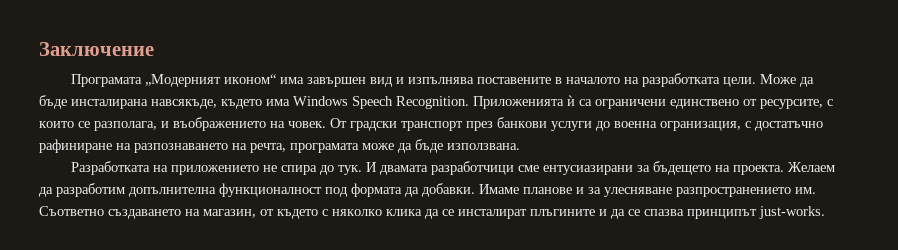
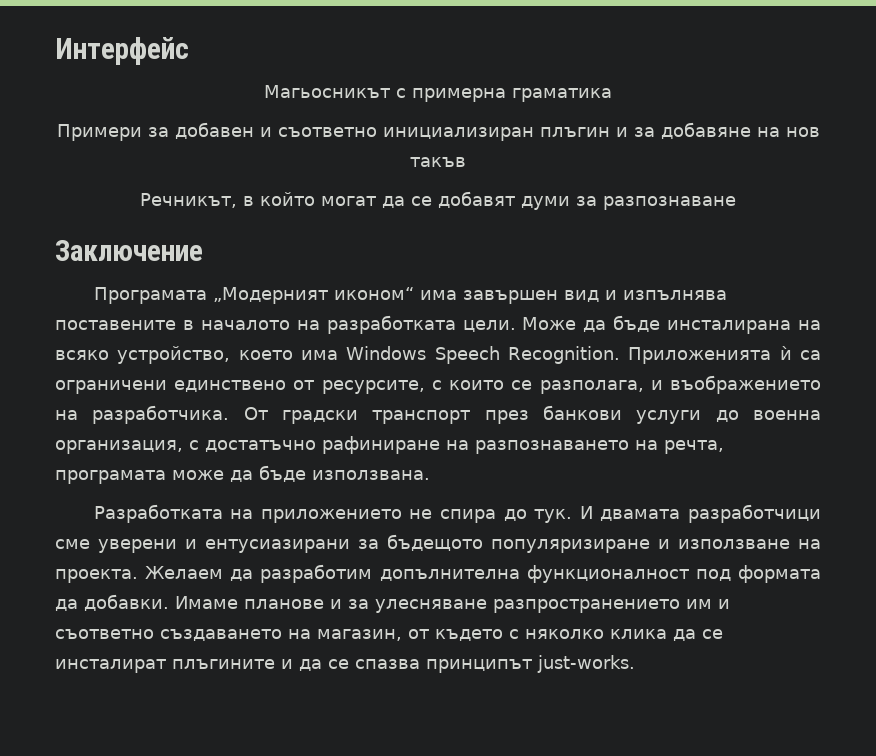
+ Интерфейс
+ Магьосникът с примерна граматика
+ Примери за добавен и съответно инициализиран плъгин и за добавяне на нов такъв
+ Речникът, в който могат да се добавят думи за разпознаване
- Може да бъде инсталирана навсякъде, където има Windows Speech Recognition.
+ Може да бъде инсталирана на всяко устройство, което има Windows Speech Recognition.
- Приложенията ѝ са ограничени единствено от ресурсите, с които се разполага, и въображението на човек.
+ Приложенията ѝ са ограничени единствено от ресурсите, с които се разполага, и въображението на разработчика.
- От градски транспорт през банкови услуги до военна огранизация, с достатъчно рафиниране на разпознаването на речта, програмата може да бъде използвана.
+ От градски транспорт през банкови услуги до военна организация, с достатъчно рафиниране на разпознаването на речта, програмата може да бъде използвана.
- И двамата разработчици сме ентусиазирани за бъдещето на проекта.
+ И двамата разработчици сме уверени и ентусиазирани за бъдещото популяризиране и използване на проекта.
- Имаме планове и за улесняване разпространението им. Съответно създаването на магазин, от където с няколко клика да се инсталират плъгините и да се спазва принципът just-works.
+ Имаме планове и за улесняване разпространението им и съответно създаването на магазин, от където с няколко клика да се инсталират плъгините и да се спазва принципът just-works.

